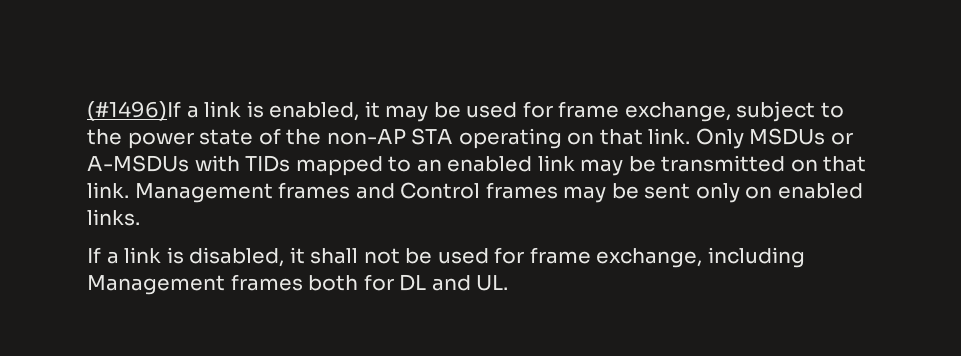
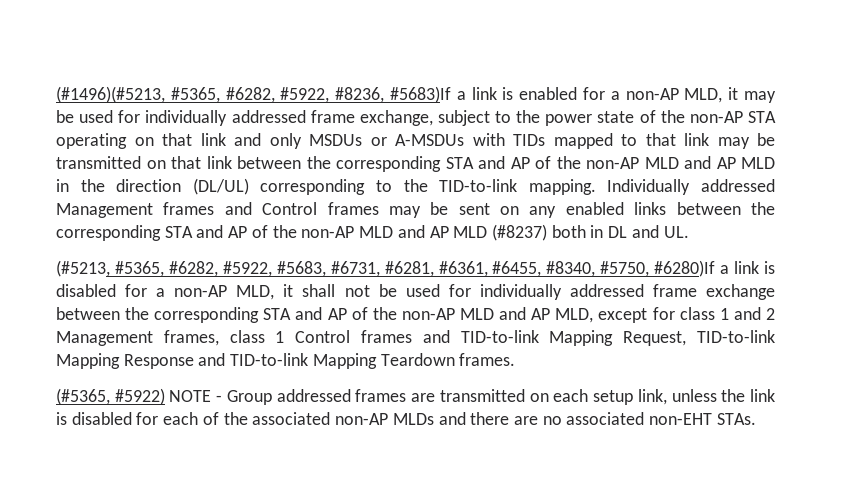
- (#1496)If a link is enabled, it may be used for frame exchange, subject to the power state of the non-AP STA operating on that link. Only MSDUs or A-MSDUs with TIDs mapped to an enabled link may be transmitted on that link. Management frames and Control frames may be sent only on enabled links.
- If a link is disabled, it shall not be used for frame exchange, including Management frames both for DL and UL.
+ (#1496)(#5213, #5365, #6282, #5922, #8236, #5683)If a link is enabled for a non-AP MLD, it may be used for individually addressed frame exchange, subject to the power state of the non-AP STA operating on that link and only MSDUs or A-MSDUs with TIDs mapped to that link may be transmitted on that link between the corresponding STA and AP of the non-AP MLD and AP MLD in the direction (DL/UL) corresponding to the TID-to-link mapping. Individually addressed Management frames and Control frames may be sent on any enabled links between the corresponding STA and AP of the non-AP MLD and AP MLD (#8237) both in DL and UL.
+ (#5213, #5365, #6282, #5922, #5683, #6731, #6281, #6361, #6455, #8340, #5750, #6280)If a link is disabled for a non-AP MLD, it shall not be used for individually addressed frame exchange between the corresponding STA and AP of the non-AP MLD and AP MLD, except for class 1 and 2 Management frames, class 1 Control frames and TID-to-link Mapping Request, TID-to-link Mapping Response and TID-to-link Mapping Teardown frames.
+ (#5365, #5922) NOTE - Group addressed frames are transmitted on each setup link, unless the link is disabled for each of the associated non-AP MLDs and there are no associated non-EHT STAs.

